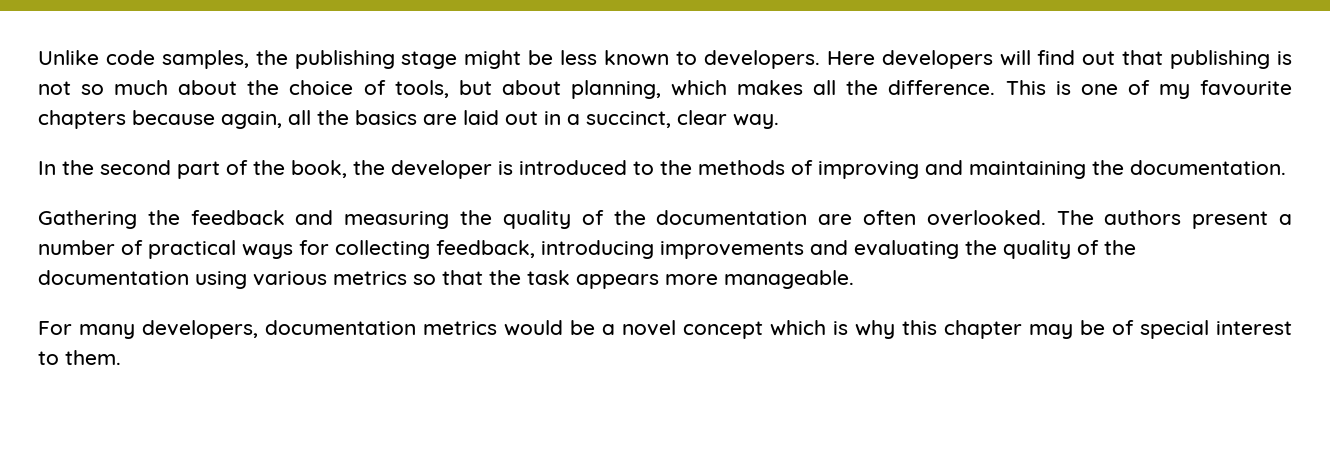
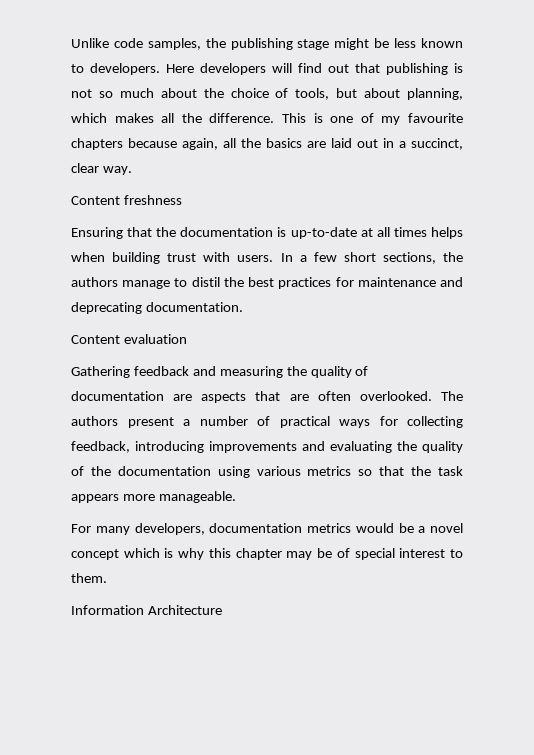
- In the second part of the book, the developer is introduced to the methods of improving and maintaining the documentation.
+ Content freshness
+ Ensuring that the documentation is up-to-date at all times helps when building trust with users. In a few short sections, the authors manage to distil the best practices for maintenance and deprecating documentation.
+ Content evaluation
- Gathering the feedback and measuring the quality of the documentation are often overlooked.
+ Gathering feedback and measuring the quality of documentation are aspects that are often overlooked.
+ Information Architecture

